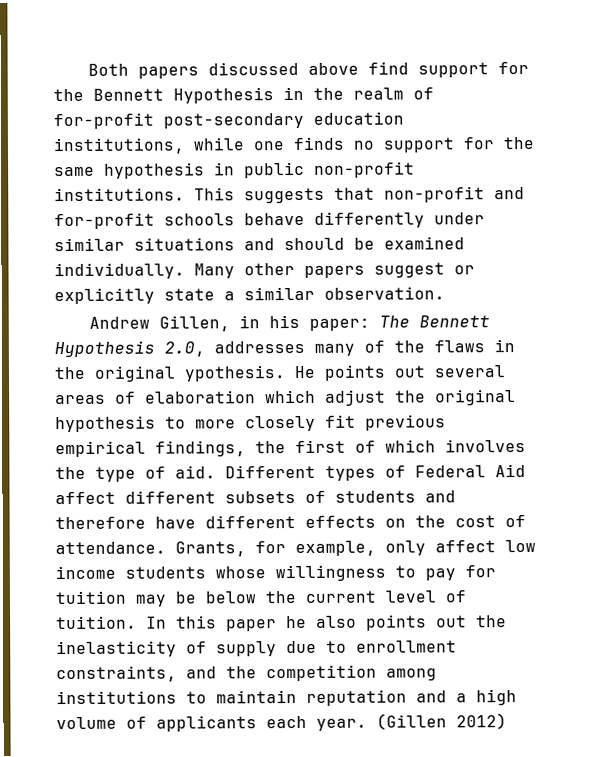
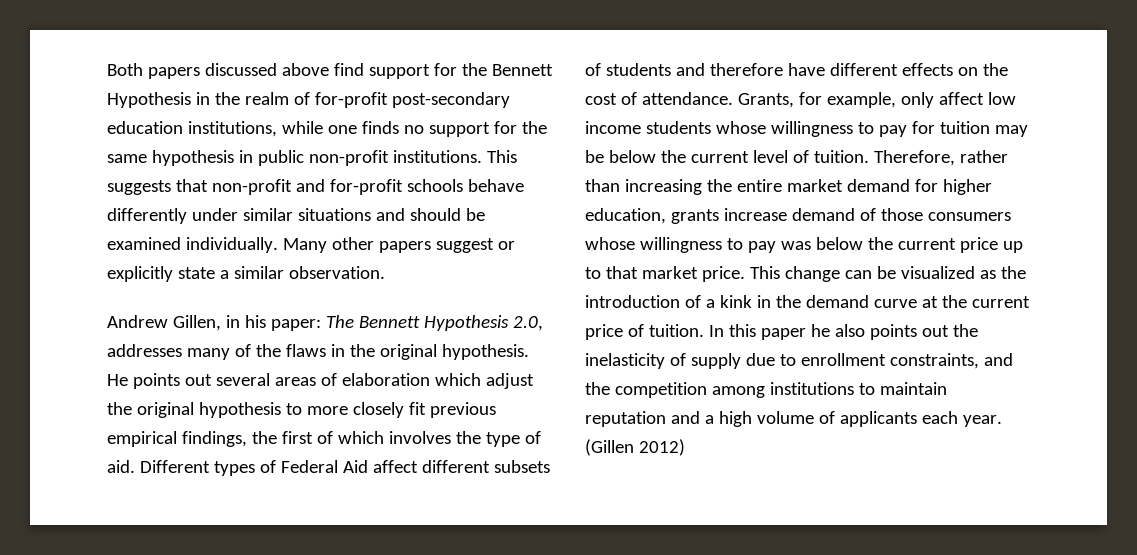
- Andrew Gillen, in his paper: The Bennett Hypothesis 2.0, addresses many of the flaws in the original ypothesis.
+ Andrew Gillen, in his paper: The Bennett Hypothesis 2.0, addresses many of the flaws in the original hypothesis.
+ Therefore, rather than increasing the entire market demand for higher education, grants increase demand of those consumers whose willingness to pay was below the current price up to that market price. This change can be visualized as the introduction of a kink in the demand curve at the current price of tuition.

